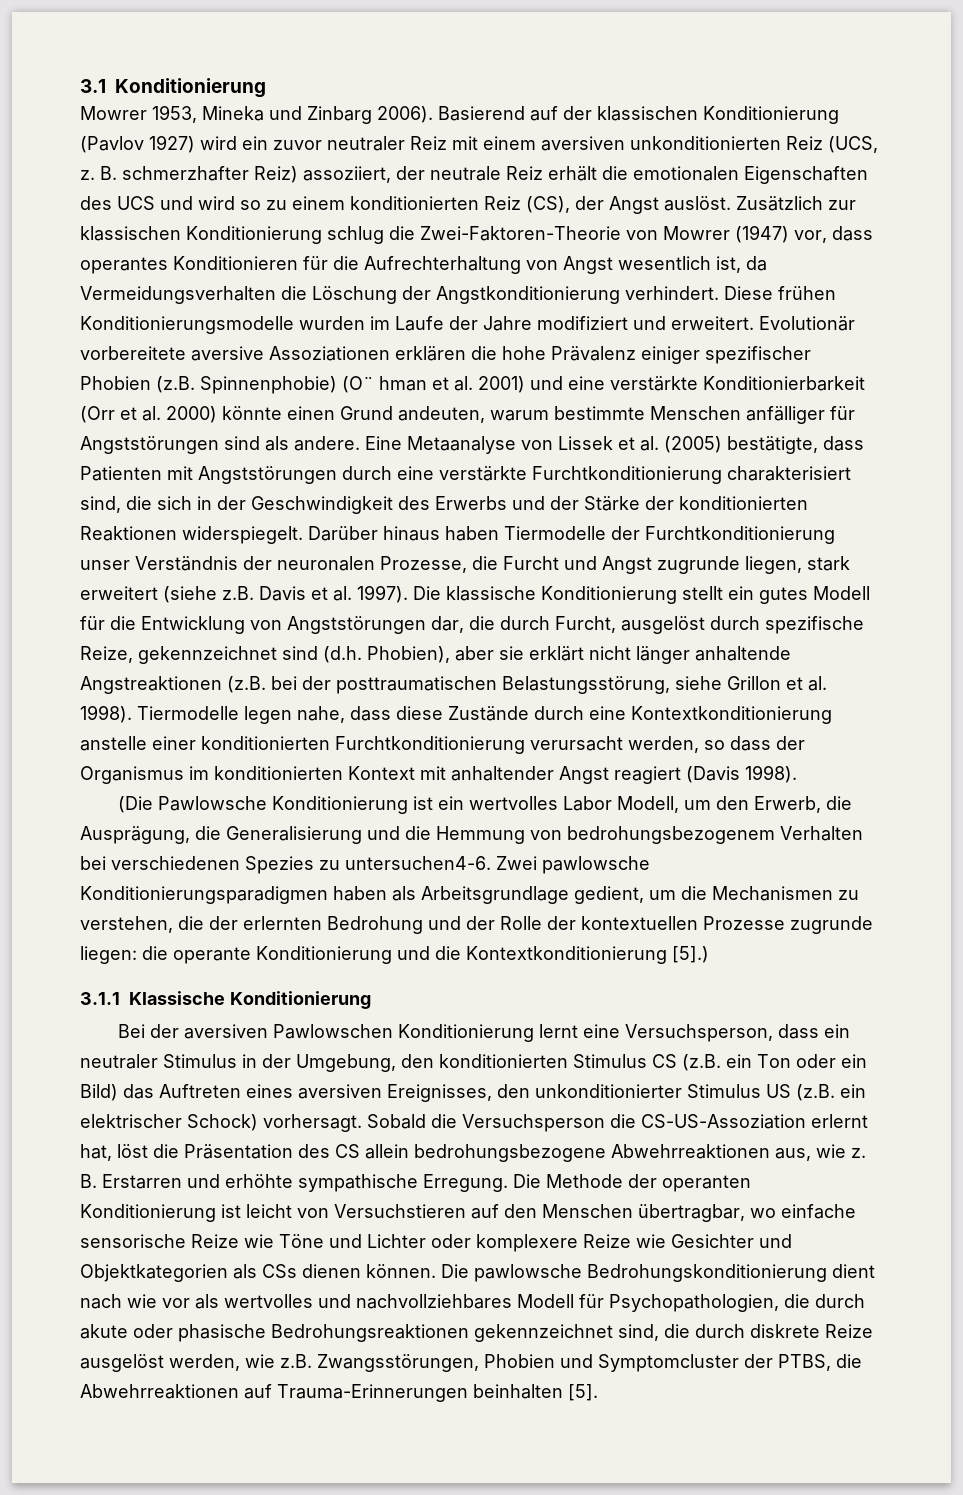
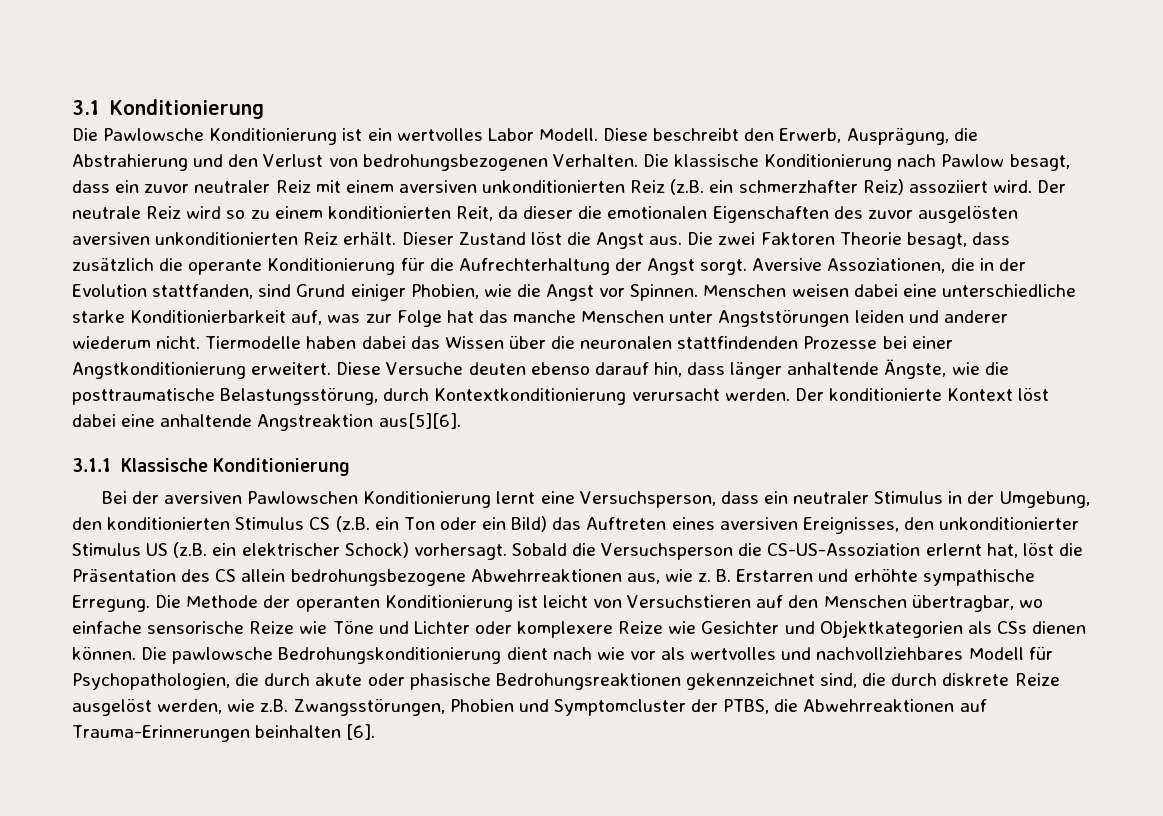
- Mowrer 1953, Mineka und Zinbarg 2006). Basierend auf der klassischen Konditionierung (Pavlov 1927) wird ein zuvor neutraler Reiz mit einem aversiven unkonditionierten Reiz (UCS, z. B. schmerzhafter Reiz) assoziiert, der neutrale Reiz erhält die emotionalen Eigenschaften des UCS und wird so zu einem konditionierten Reiz (CS), der Angst auslöst. Zusätzlich zur klassischen Konditionierung schlug die Zwei-Faktoren-Theorie von Mowrer (1947) vor, dass operantes Konditionieren für die Aufrechterhaltung von Angst wesentlich ist, da Vermeidungsverhalten die Löschung der Angstkonditionierung verhindert. Diese frühen Konditionierungsmodelle wurden im Laufe der Jahre modifiziert und erweitert. Evolutionär vorbereitete aversive Assoziationen erklären die hohe Prävalenz einiger spezifischer Phobien (z.B. Spinnenphobie) (O¨ hman et al. 2001) und eine verstärkte Konditionierbarkeit (Orr et al. 2000) könnte einen Grund andeuten, warum bestimmte Menschen anfälliger für Angststörungen sind als andere. Eine Metaanalyse von Lissek et al. (2005) bestätigte, dass Patienten mit Angststörungen durch eine verstärkte Furchtkonditionierung charakterisiert sind, die sich in der Geschwindigkeit des Erwerbs und der Stärke der konditionierten Reaktionen widerspiegelt. Darüber hinaus haben Tiermodelle der Furchtkonditionierung unser Verständnis der neuronalen Prozesse, die Furcht und Angst zugrunde liegen, stark erweitert (siehe z.B. Davis et al. 1997). Die klassische Konditionierung stellt ein gutes Modell für die Entwicklung von Angststörungen dar, die durch Furcht, ausgelöst durch spezifische Reize, gekennzeichnet sind (d.h. Phobien), aber sie erklärt nicht länger anhaltende Angstreaktionen (z.B. bei der posttraumatischen Belastungsstörung, siehe Grillon et al. 1998). Tiermodelle legen nahe, dass diese Zustände durch eine Kontextkonditionierung anstelle einer konditionierten Furchtkonditionierung verursacht werden, so dass der Organismus im konditionierten Kontext mit anhaltender Angst reagiert (Davis 1998).
- (Die Pawlowsche Konditionierung ist ein wertvolles Labor Modell, um den Erwerb, die Ausprägung, die Generalisierung und die Hemmung von bedrohungsbezogenem Verhalten bei verschiedenen Spezies zu untersuchen4-6. Zwei pawlowsche Konditionierungsparadigmen haben als Arbeitsgrundlage gedient, um die Mechanismen zu verstehen, die der erlernten Bedrohung und der Rolle der kontextuellen Prozesse zugrunde liegen: die operante Konditionierung und die Kontextkonditionierung [5].)
+ Die Pawlowsche Konditionierung ist ein wertvolles Labor Modell. Diese beschreibt den Erwerb, Ausprägung, die Abstrahierung und den Verlust von bedrohungsbezogenen Verhalten. Die klassische Konditionierung nach Pawlow besagt, dass ein zuvor neutraler Reiz mit einem aversiven unkonditionierten Reiz (z.B. ein schmerzhafter Reiz) assoziiert wird. Der neutrale Reiz wird so zu einem konditionierten Reit, da dieser die emotionalen Eigenschaften des zuvor ausgelösten aversiven unkonditionierten Reiz erhält. Dieser Zustand löst die Angst aus. Die zwei Faktoren Theorie besagt, dass zusätzlich die operante Konditionierung für die Aufrechterhaltung der Angst sorgt. Aversive Assoziationen, die in der Evolution stattfanden, sind Grund einiger Phobien, wie die Angst vor Spinnen. Menschen weisen dabei eine unterschiedliche starke Konditionierbarkeit auf, was zur Folge hat das manche Menschen unter Angststörungen leiden und anderer wiederum nicht. Tiermodelle haben dabei das Wissen über die neuronalen stattfindenden Prozesse bei einer Angstkonditionierung erweitert. Diese Versuche deuten ebenso darauf hin, dass länger anhaltende Ängste, wie die posttraumatische Belastungsstörung, durch Kontextkonditionierung verursacht werden. Der konditionierte Kontext löst dabei eine anhaltende Angstreaktion aus[5][6].
- Die pawlowsche Bedrohungskonditionierung dient nach wie vor als wertvolles und nachvollziehbares Modell für Psychopathologien, die durch akute oder phasische Bedrohungsreaktionen gekennzeichnet sind, die durch diskrete Reize ausgelöst werden, wie z.B. Zwangsstörungen, Phobien und Symptomcluster der PTBS, die Abwehrreaktionen auf Trauma-Erinnerungen beinhalten [5].
+ Die pawlowsche Bedrohungskonditionierung dient nach wie vor als wertvolles und nachvollziehbares Modell für Psychopathologien, die durch akute oder phasische Bedrohungsreaktionen gekennzeichnet sind, die durch diskrete Reize ausgelöst werden, wie z.B. Zwangsstörungen, Phobien und Symptomcluster der PTBS, die Abwehrreaktionen auf Trauma-Erinnerungen beinhalten [6].

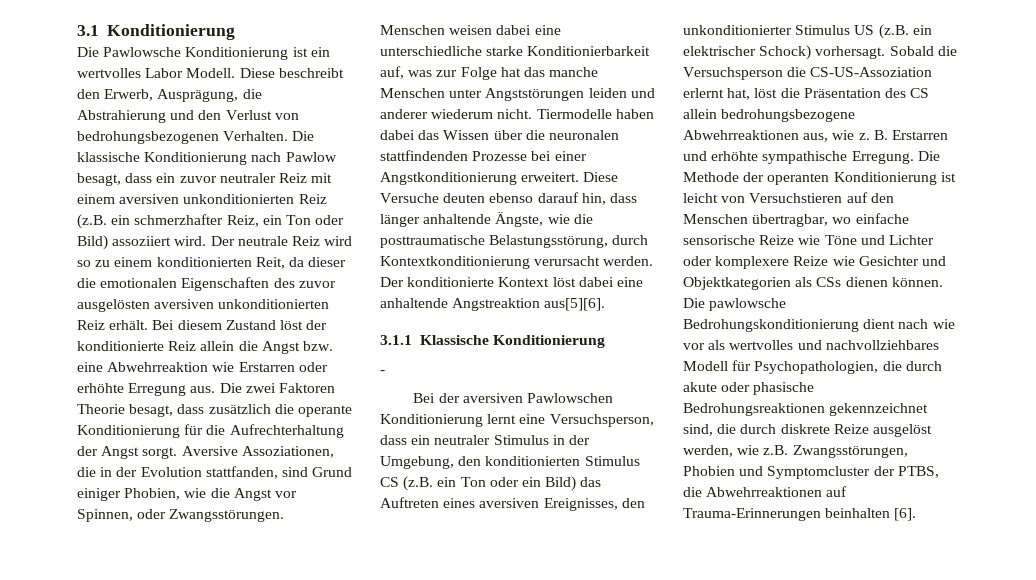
- Die klassische Konditionierung nach Pawlow besagt, dass ein zuvor neutraler Reiz mit einem aversiven unkonditionierten Reiz (z.B. ein schmerzhafter Reiz) assoziiert wird.
+ Die klassische Konditionierung nach Pawlow besagt, dass ein zuvor neutraler Reiz mit einem aversiven unkonditionierten Reiz (z.B. ein schmerzhafter Reiz, ein Ton oder Bild) assoziiert wird.
- Dieser Zustand löst die Angst aus.
+ Bei diesem Zustand löst der konditionierte Reiz allein die Angst bzw. eine Abwehrreaktion wie Erstarren oder erhöhte Erregung aus.
- Aversive Assoziationen, die in der Evolution stattfanden, sind Grund einiger Phobien, wie die Angst vor Spinnen.
+ Aversive Assoziationen, die in der Evolution stattfanden, sind Grund einiger Phobien, wie die Angst vor Spinnen, oder Zwangsstörungen.
+ -

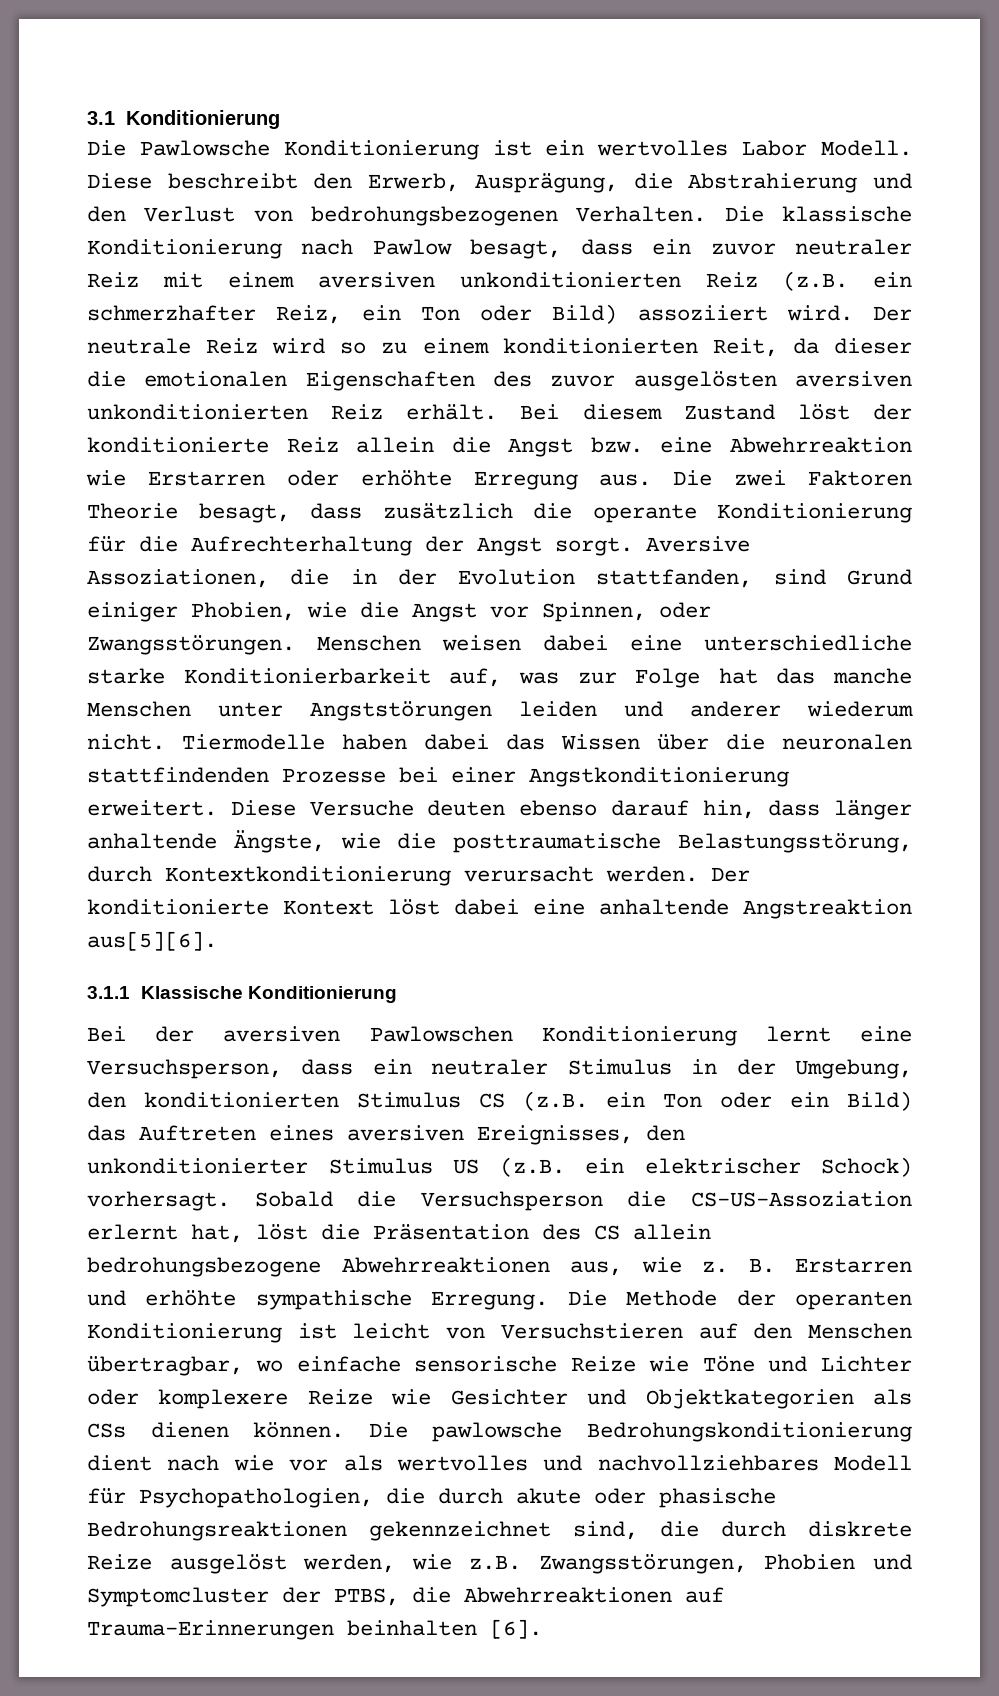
- -

